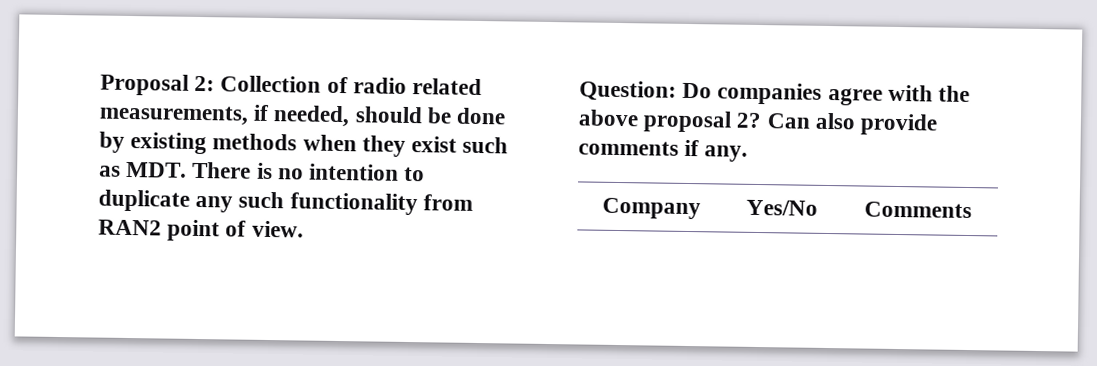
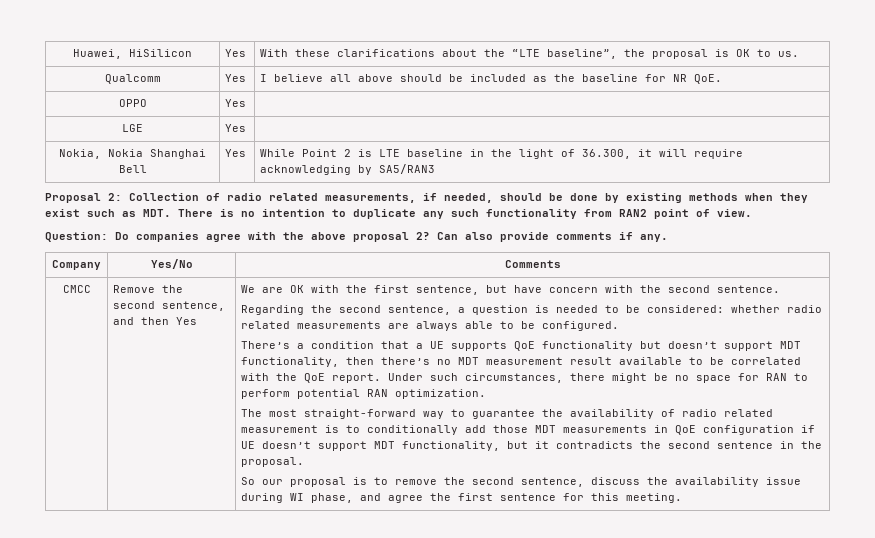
+ Huawei, HiSilicon | Yes | With these clarifications about the “LTE baseline”, the proposal is OK to us.
+ Qualcomm | Yes | I believe all above should be included as the baseline for NR QoE.
+ OPPO | Yes |
+ LGE | Yes |
+ Nokia, Nokia Shanghai Bell | Yes | While Point 2 is LTE baseline in the light of 36.300, it will require acknowledging by SA5/RAN3
+ CMCC | Remove the second sentence, and then Yes | We are OK with the first sentence, but have concern with the second sentence.
+ Regarding the second sentence, a question is needed to be considered: whether radio related measurements are always able to be configured.
+ There’s a condition that a UE supports QoE functionality but doesn’t support MDT functionality, then there’s no MDT measurement result available to be correlated with the QoE report. Under such circumstances, there might be no space for RAN to perform potential RAN optimization.
+ The most straight-forward way to guarantee the availability of radio related measurement is to conditionally add those MDT measurements in QoE configuration if UE doesn’t support MDT functionality, but it contradicts the second sentence in the proposal.
+ So our proposal is to remove the second sentence, discuss the availability issue during WI phase, and agree the first sentence for this meeting.

